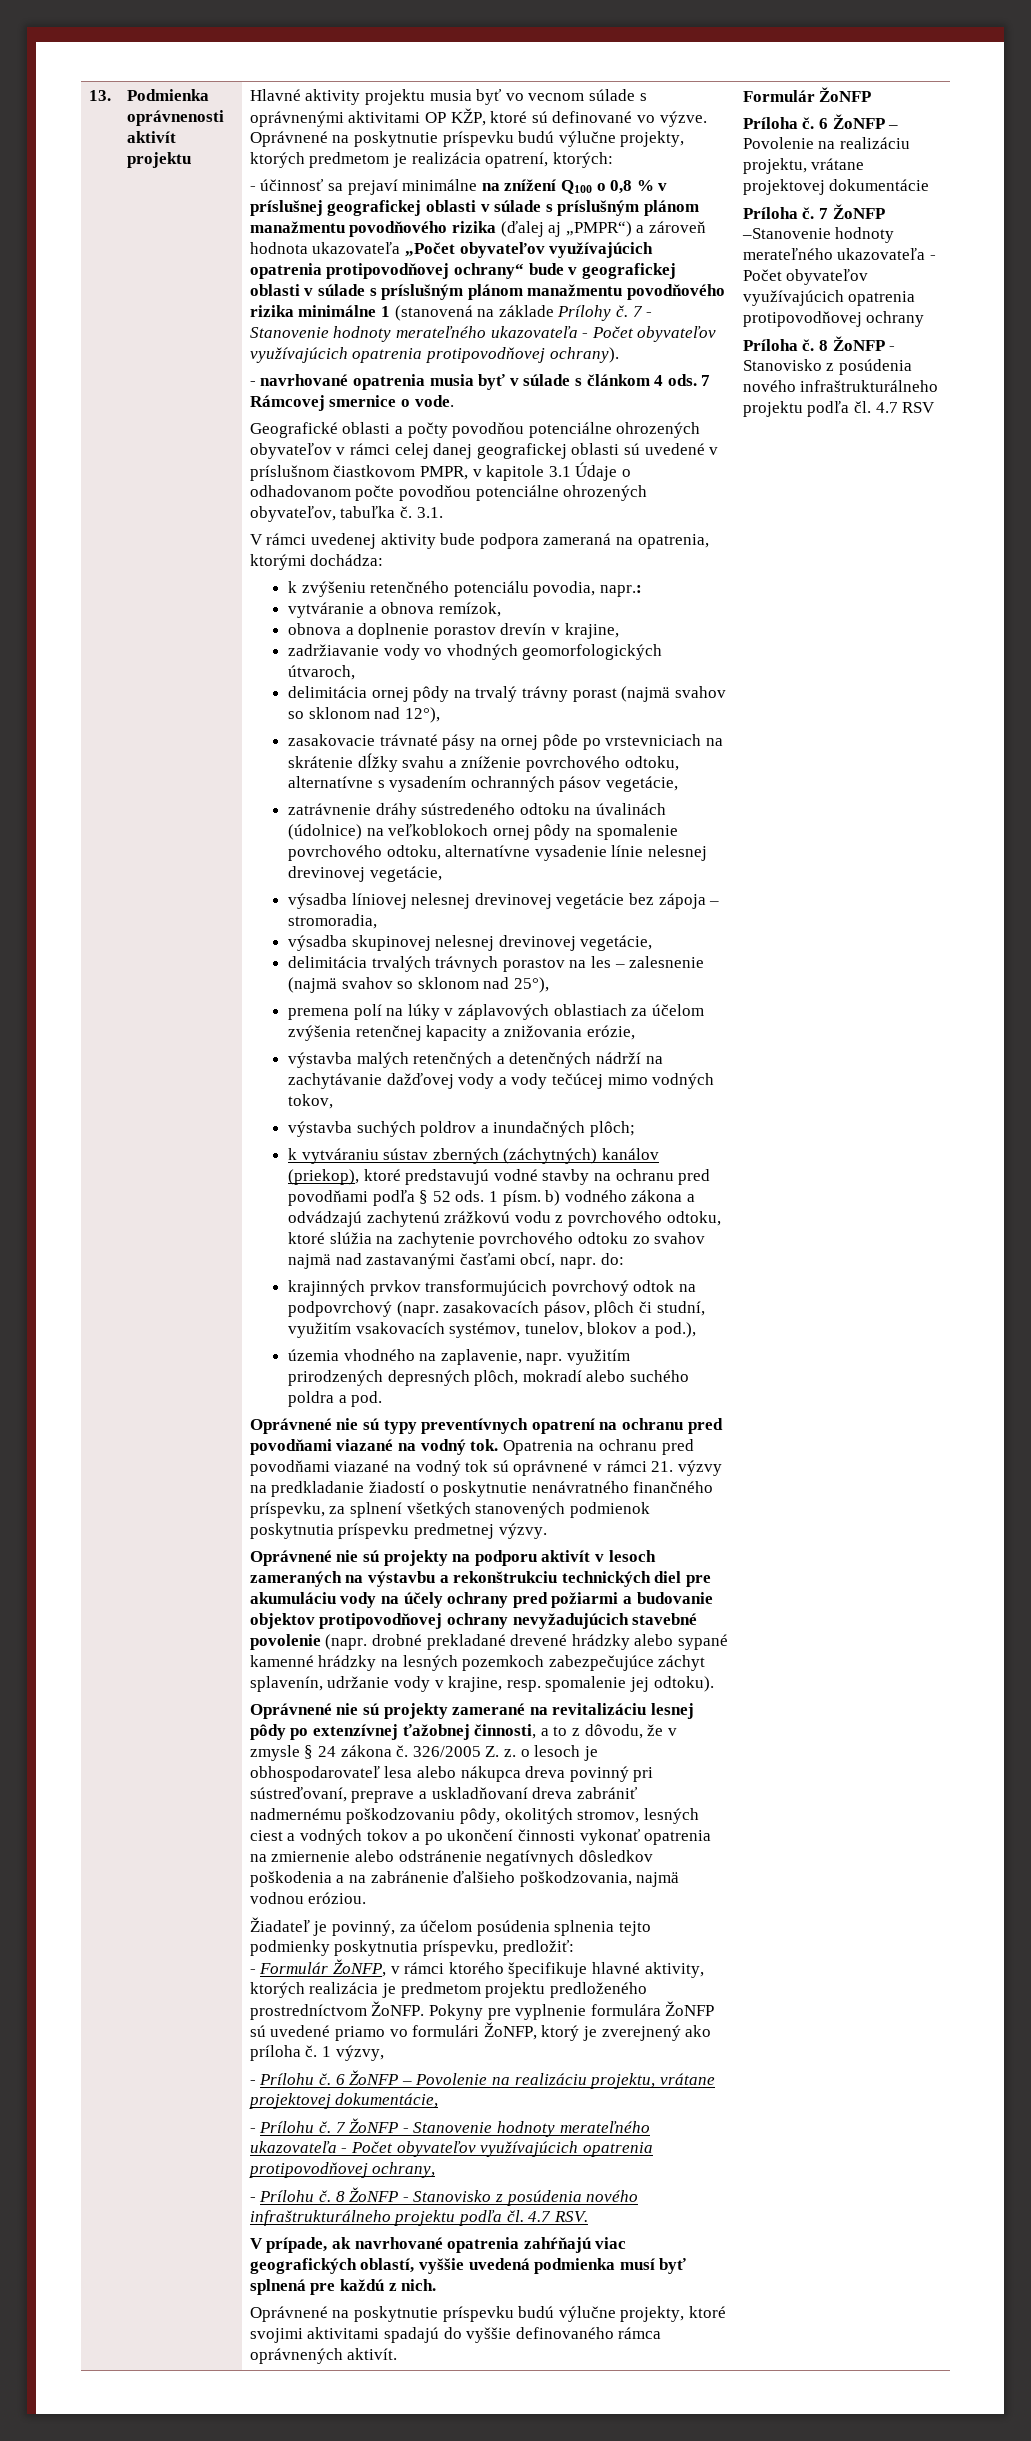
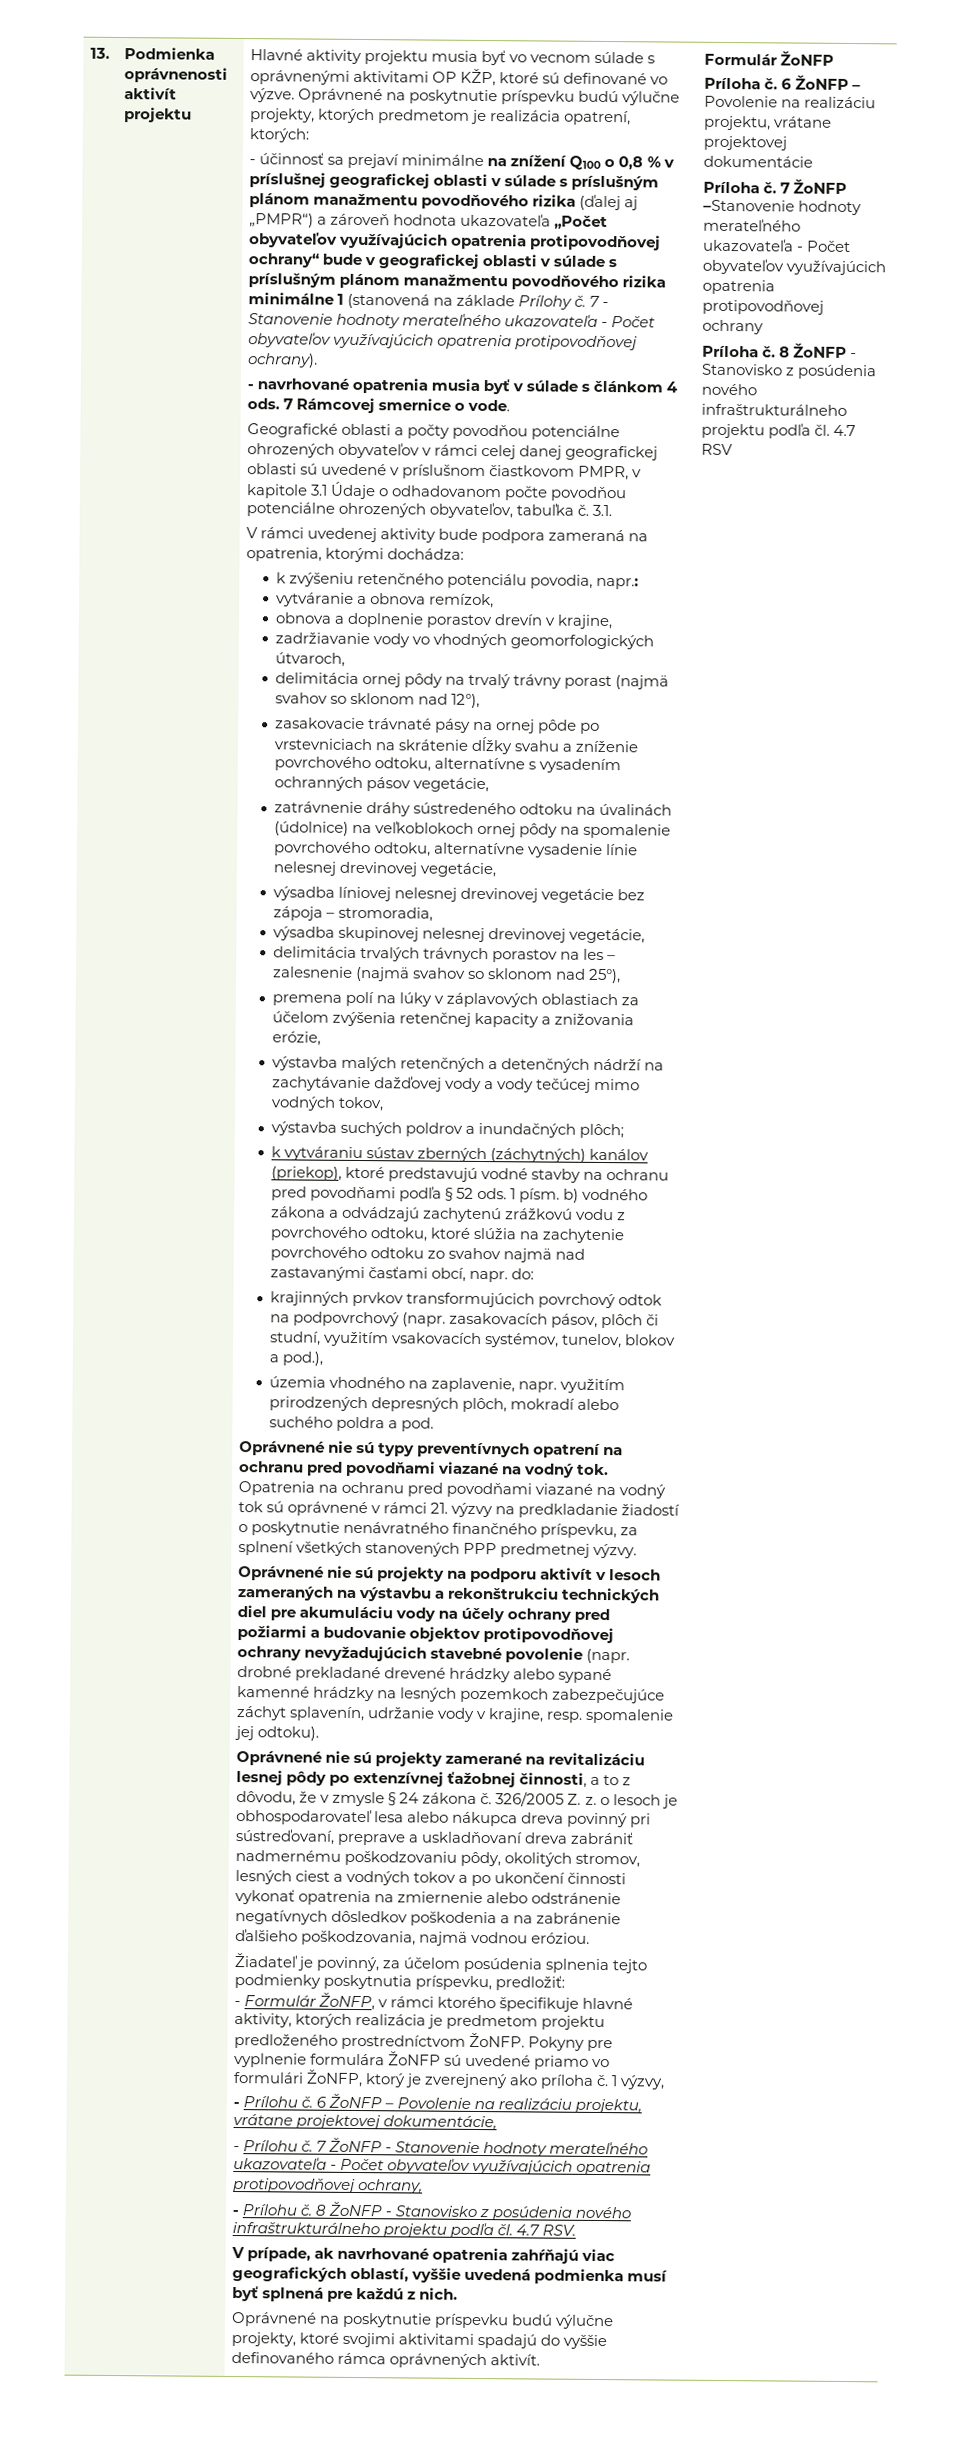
- Opatrenia na ochranu pred povodňami viazané na vodný tok sú oprávnené v rámci 21. výzvy na predkladanie žiadostí o poskytnutie nenávratného finančného príspevku, za splnení všetkých stanovených podmienok poskytnutia príspevku predmetnej výzvy.
+ Opatrenia na ochranu pred povodňami viazané na vodný tok sú oprávnené v rámci 21. výzvy na predkladanie žiadostí o poskytnutie nenávratného finančného príspevku, za splnení všetkých stanovených PPP predmetnej výzvy.

